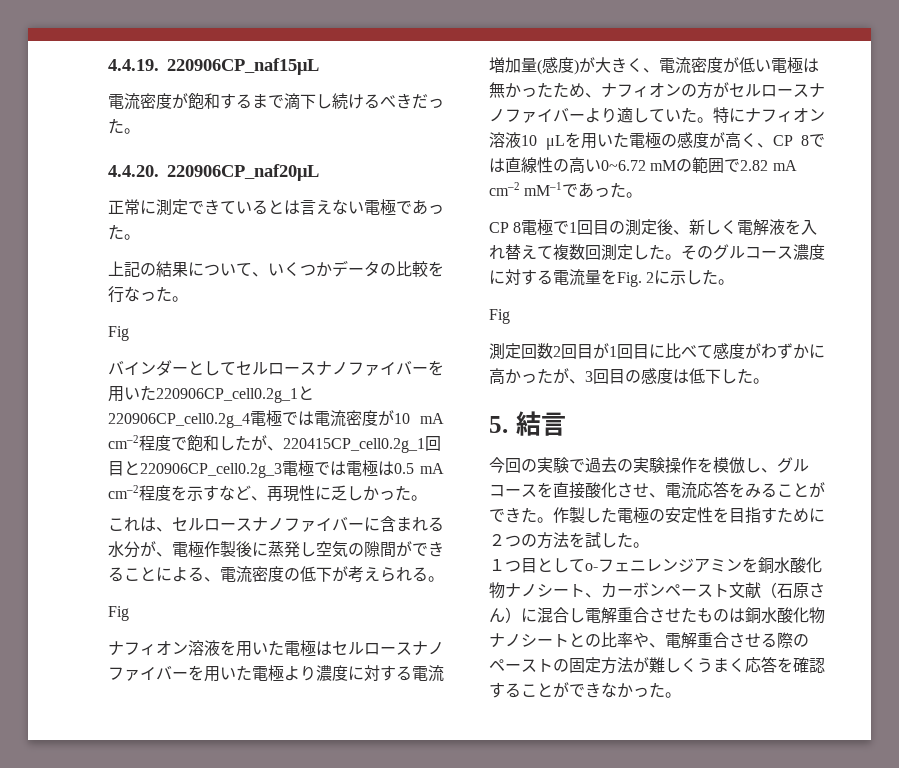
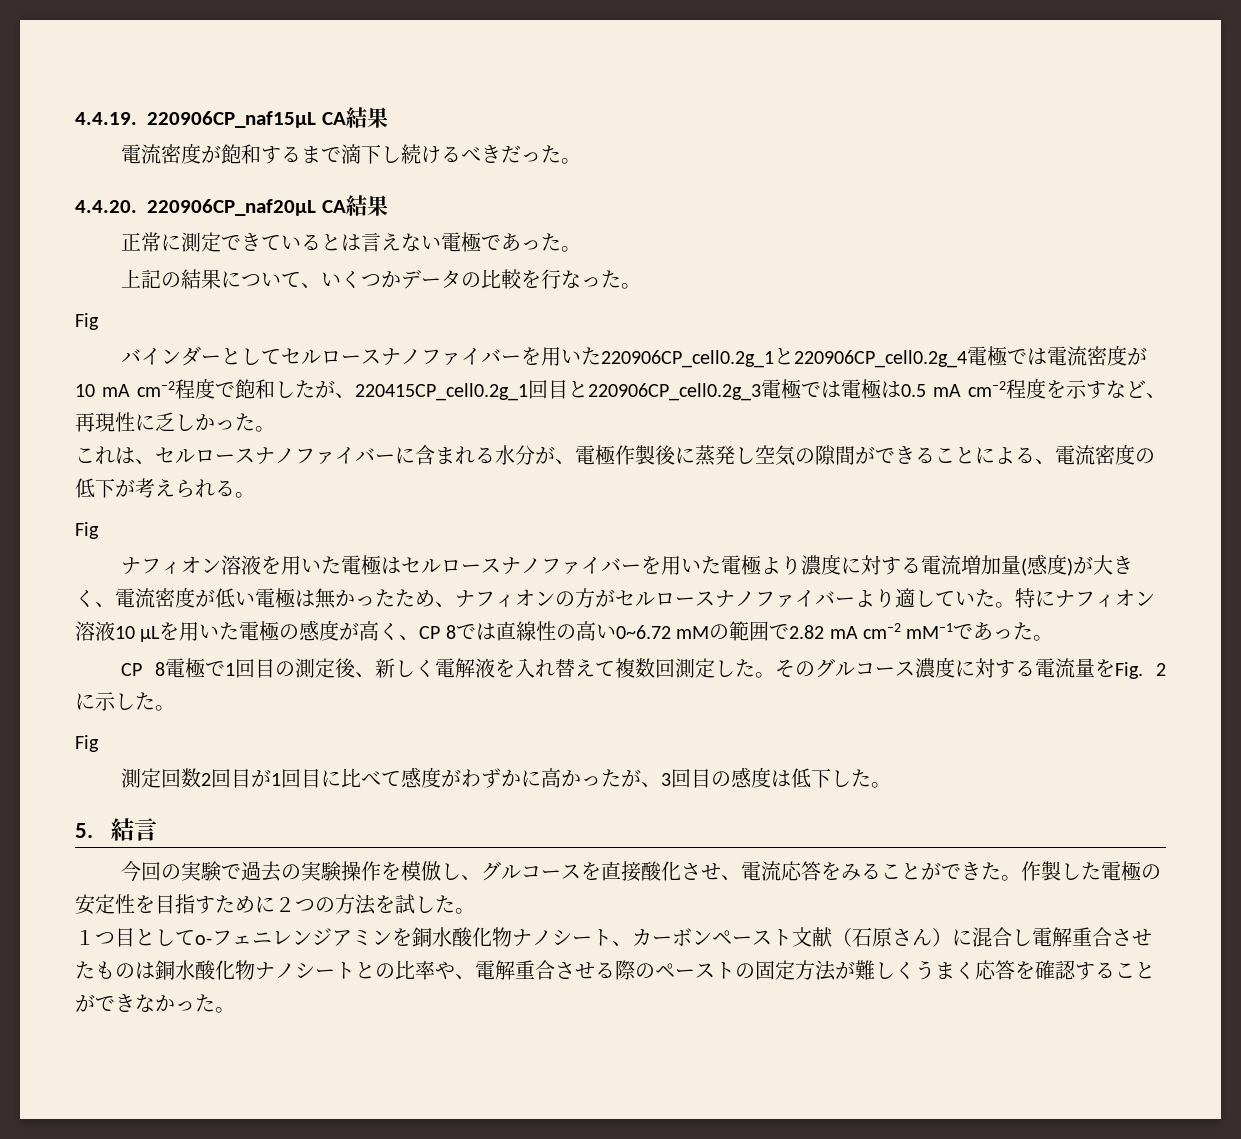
- 4.4.19. 220906CP_naf15μL
+ 4.4.19. 220906CP_naf15μL CA結果
- 4.4.20. 220906CP_naf20μL
+ 4.4.20. 220906CP_naf20μL CA結果

